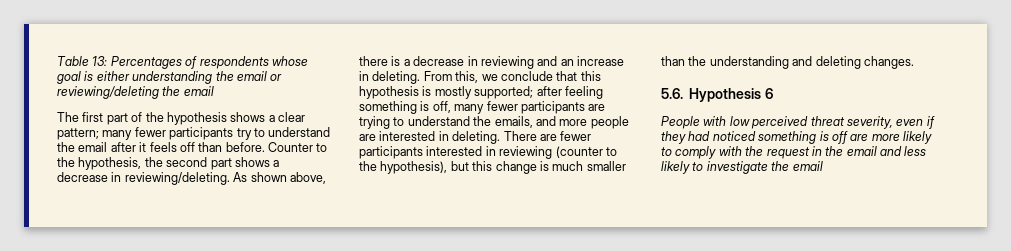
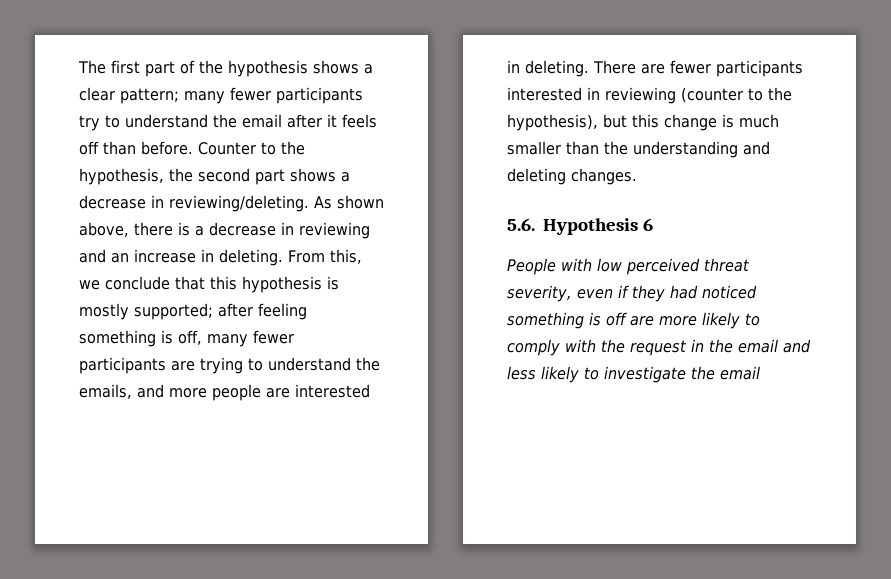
- Table 13: Percentages of respondents whose goal is either understanding the email or reviewing/deleting the email

